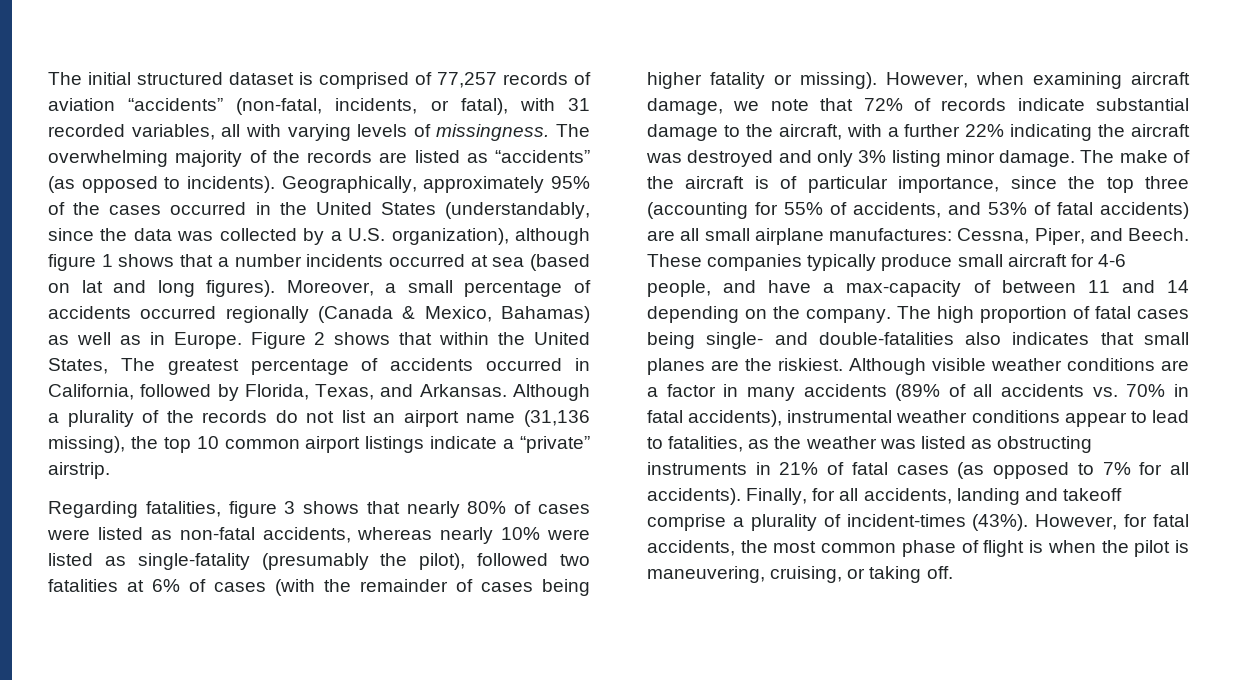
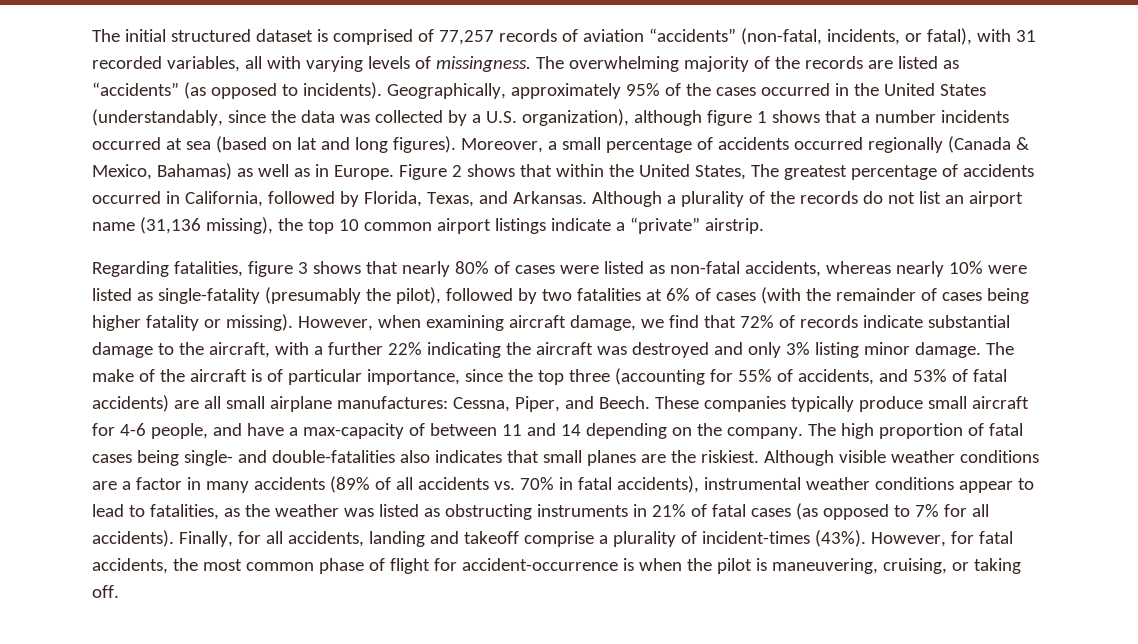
- Regarding fatalities, figure 3 shows that nearly 80% of cases were listed as non-fatal accidents, whereas nearly 10% were listed as single-fatality (presumably the pilot), followed two fatalities at 6% of cases (with the remainder of cases being higher fatality or missing).
+ Regarding fatalities, figure 3 shows that nearly 80% of cases were listed as non-fatal accidents, whereas nearly 10% were listed as single-fatality (presumably the pilot), followed by two fatalities at 6% of cases (with the remainder of cases being higher fatality or missing).
- However, when examining aircraft damage, we note that 72% of records indicate substantial damage to the aircraft, with a further 22% indicating the aircraft was destroyed and only 3% listing minor damage.
+ However, when examining aircraft damage, we find that 72% of records indicate substantial damage to the aircraft, with a further 22% indicating the aircraft was destroyed and only 3% listing minor damage.
- However, for fatal accidents, the most common phase of flight is when the pilot is maneuvering, cruising, or taking off.
+ However, for fatal accidents, the most common phase of flight for accident-occurrence is when the pilot is maneuvering, cruising, or taking off.

